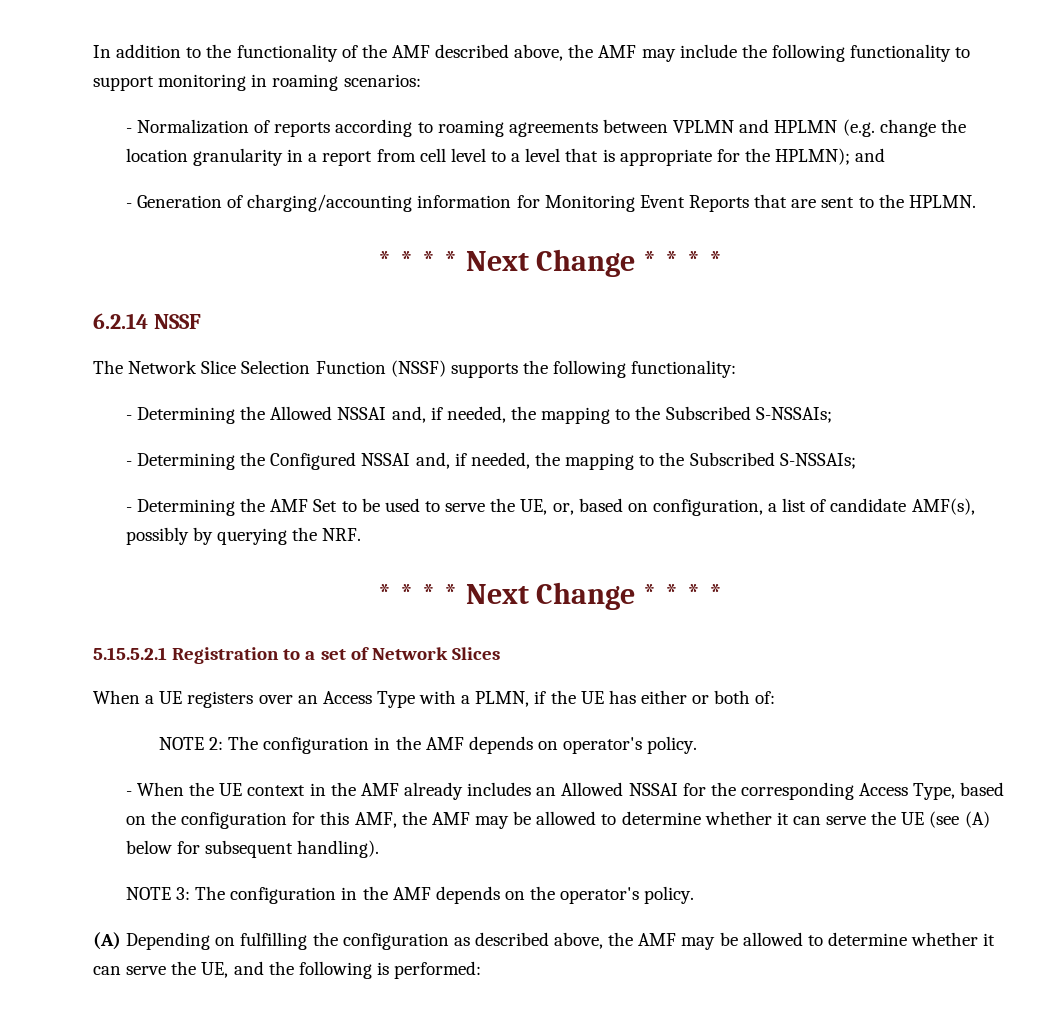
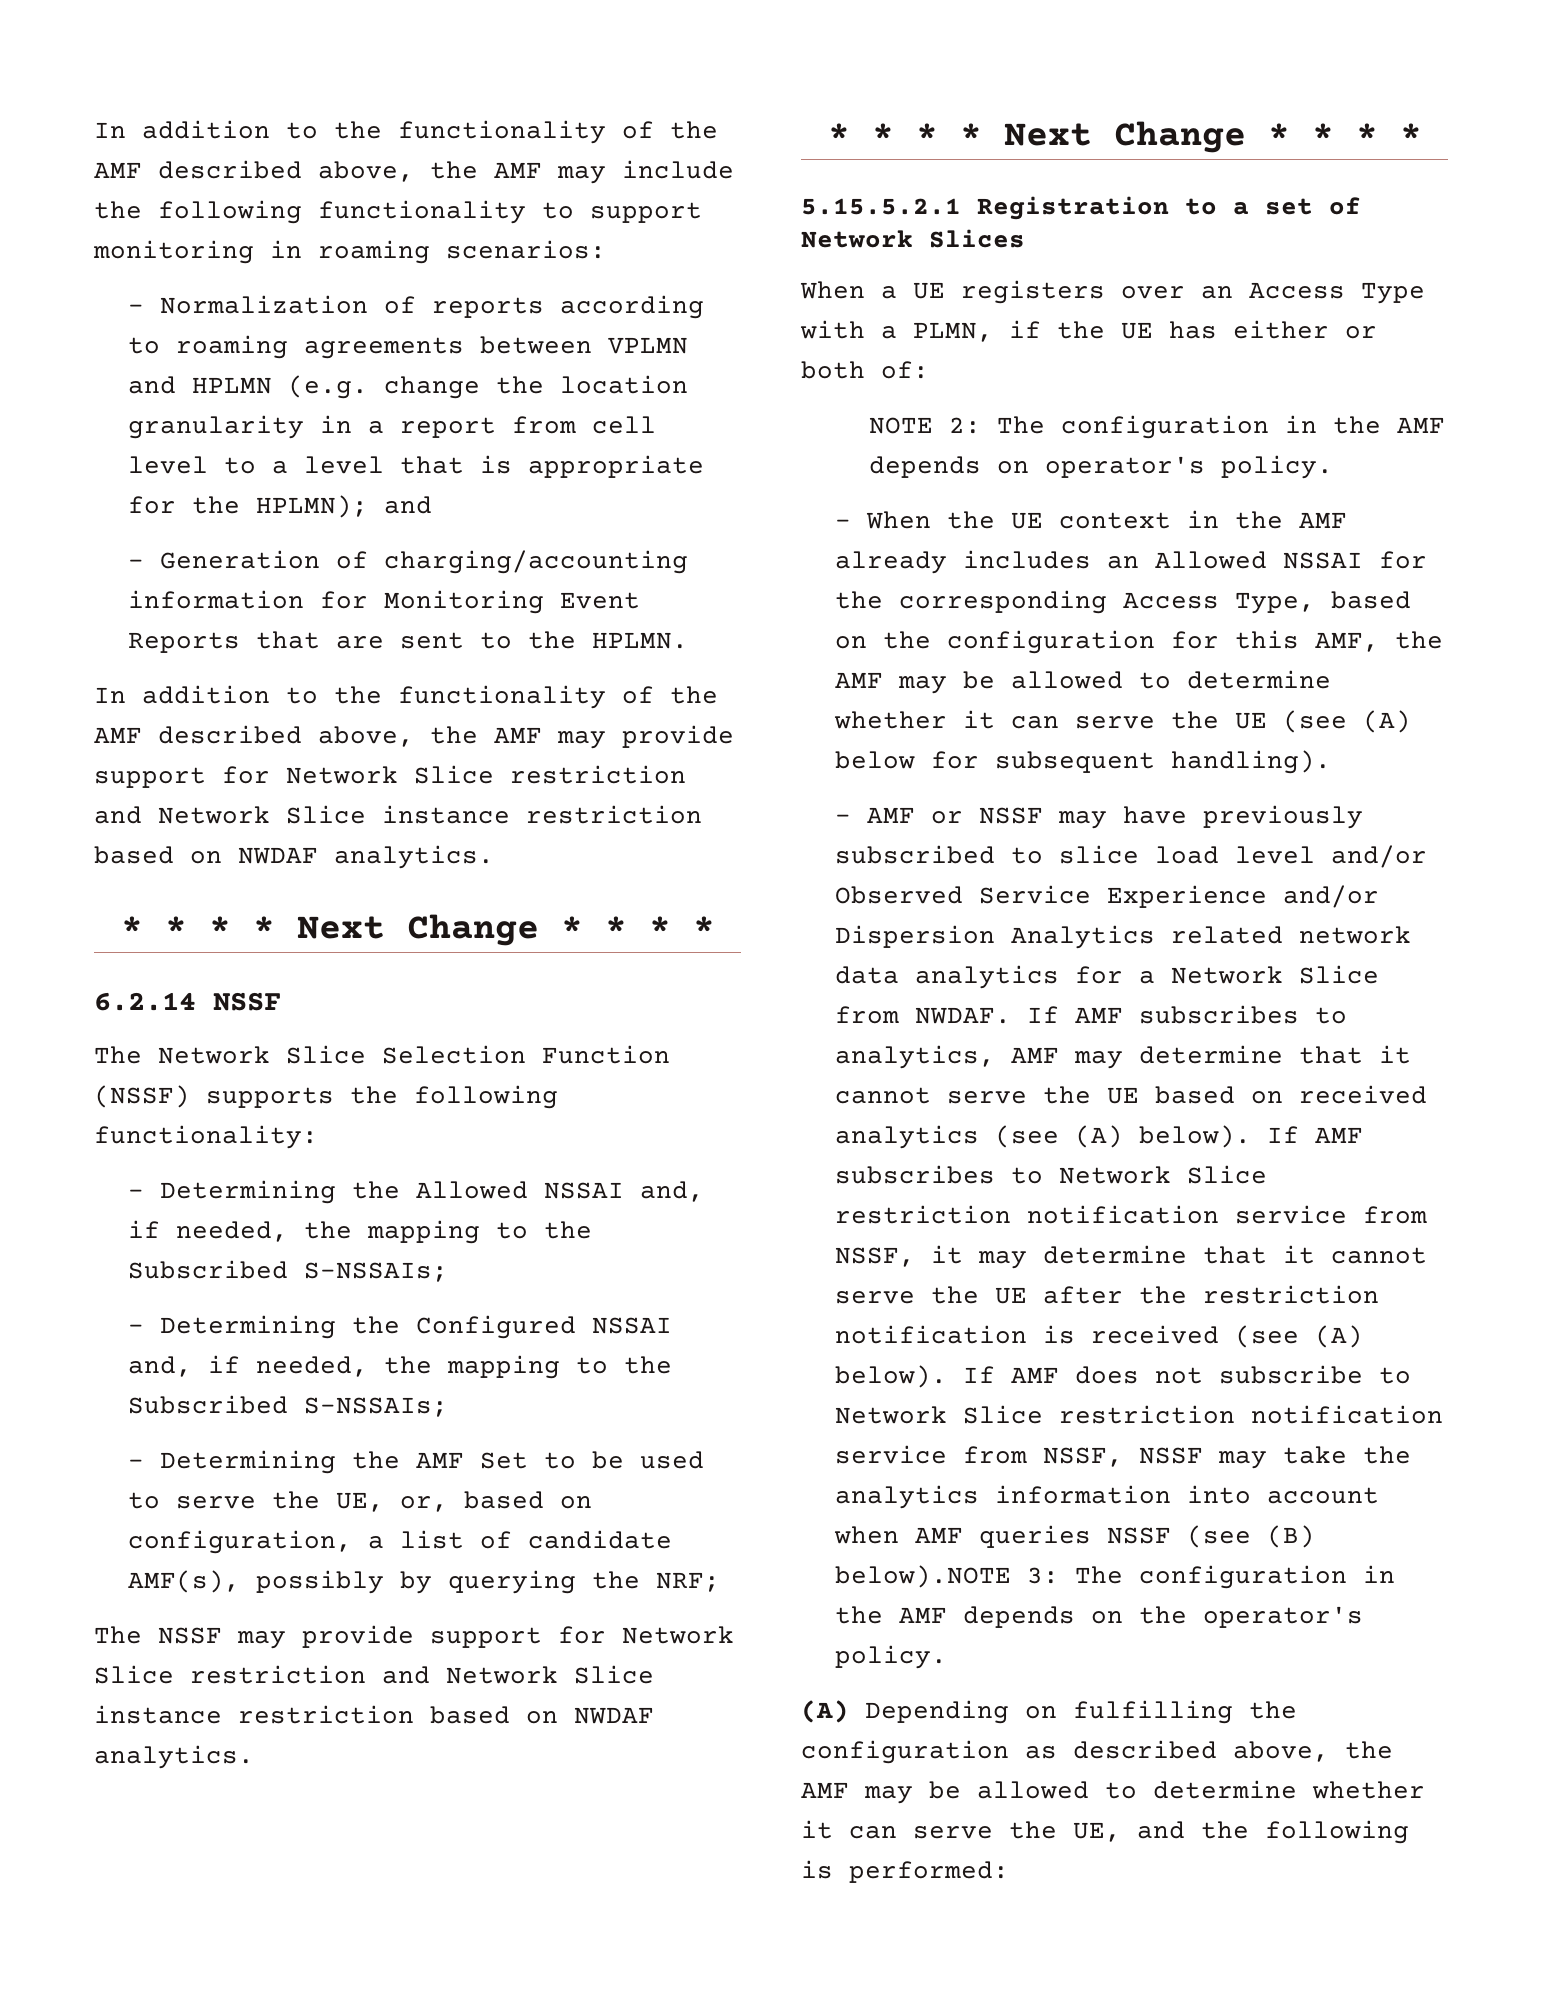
+ In addition to the functionality of the AMF described above, the AMF may provide support for Network Slice restriction and Network Slice instance restriction based on NWDAF analytics.
- - Determining the AMF Set to be used to serve the UE, or, based on configuration, a list of candidate AMF(s), possibly by querying the NRF.
+ - Determining the AMF Set to be used to serve the UE, or, based on configuration, a list of candidate AMF(s), possibly by querying the NRF;
+ The NSSF may provide support for Network Slice restriction and Network Slice instance restriction based on NWDAF analytics.
- NOTE 3: The configuration in the AMF depends on the operator's policy.
+ - AMF or NSSF may have previously subscribed to slice load level and/or Observed Service Experience and/or Dispersion Analytics related network data analytics for a Network Slice from NWDAF. If AMF subscribes to analytics, AMF may determine that it cannot serve the UE based on received analytics (see (A) below). If AMF subscribes to Network Slice restriction notification service from NSSF, it may determine that it cannot serve the UE after the restriction notification is received (see (A) below). If AMF does not subscribe to Network Slice restriction notification service from NSSF, NSSF may take the analytics information into account when AMF queries NSSF (see (B) below).NOTE 3: The configuration in the AMF depends on the operator's policy.

